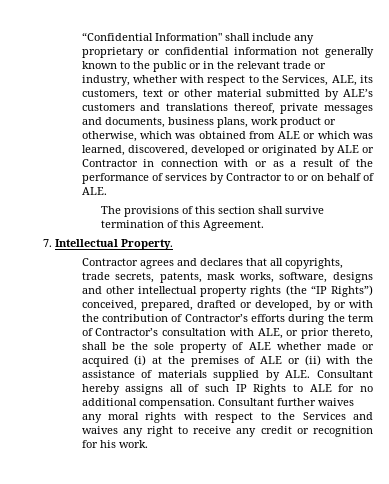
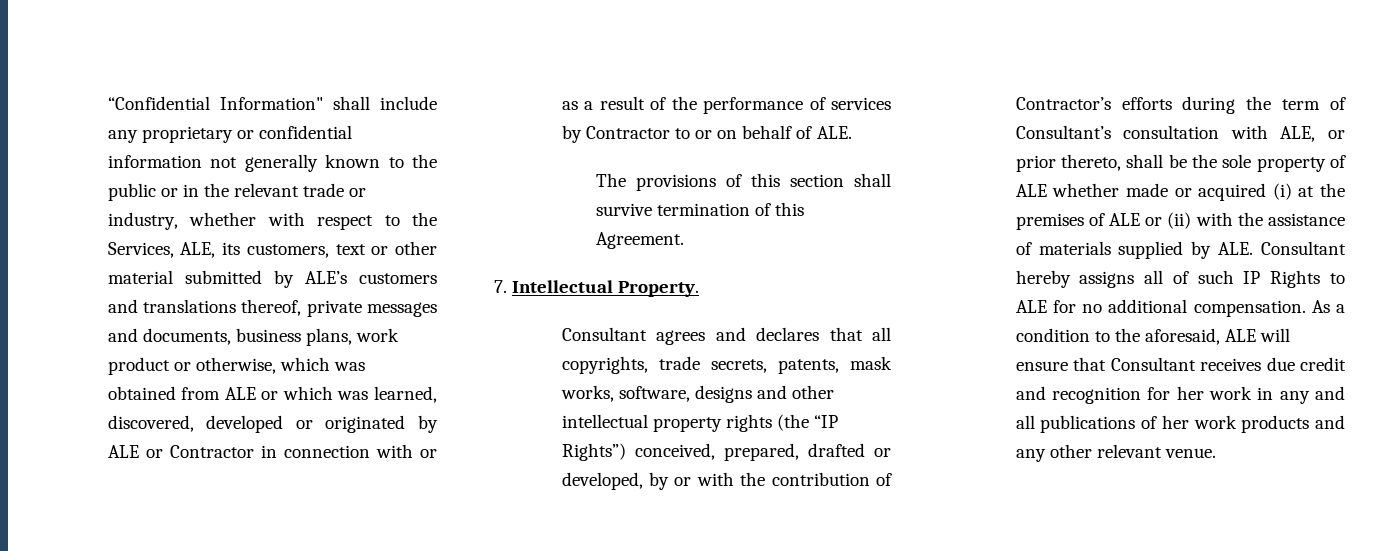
- Contractor agrees and declares that all copyrights, trade secrets, patents, mask works, software, designs and other intellectual property rights (the “IP Rights”) conceived, prepared, drafted or developed, by or with the contribution of Contractor’s efforts during the term of Contractor’s consultation with ALE, or prior thereto, shall be the sole property of ALE whether made or acquired (i) at the premises of ALE or (ii) with the assistance of materials supplied by ALE. Consultant hereby assigns all of such IP Rights to ALE for no additional compensation.
+ Consultant agrees and declares that all copyrights, trade secrets, patents, mask works, software, designs and other intellectual property rights (the “IP Rights”) conceived, prepared, drafted or developed, by or with the contribution of Contractor’s efforts during the term of Consultant’s consultation with ALE, or prior thereto, shall be the sole property of ALE whether made or acquired (i) at the premises of ALE or (ii) with the assistance of materials supplied by ALE. Consultant hereby assigns all of such IP Rights to ALE for no additional compensation.
- Consultant further waives any moral rights with respect to the Services and waives any right to receive any credit or recognition for his work.
+ As a condition to the aforesaid, ALE will ensure that Consultant receives due credit and recognition for her work in any and all publications of her work products and any other relevant venue.

